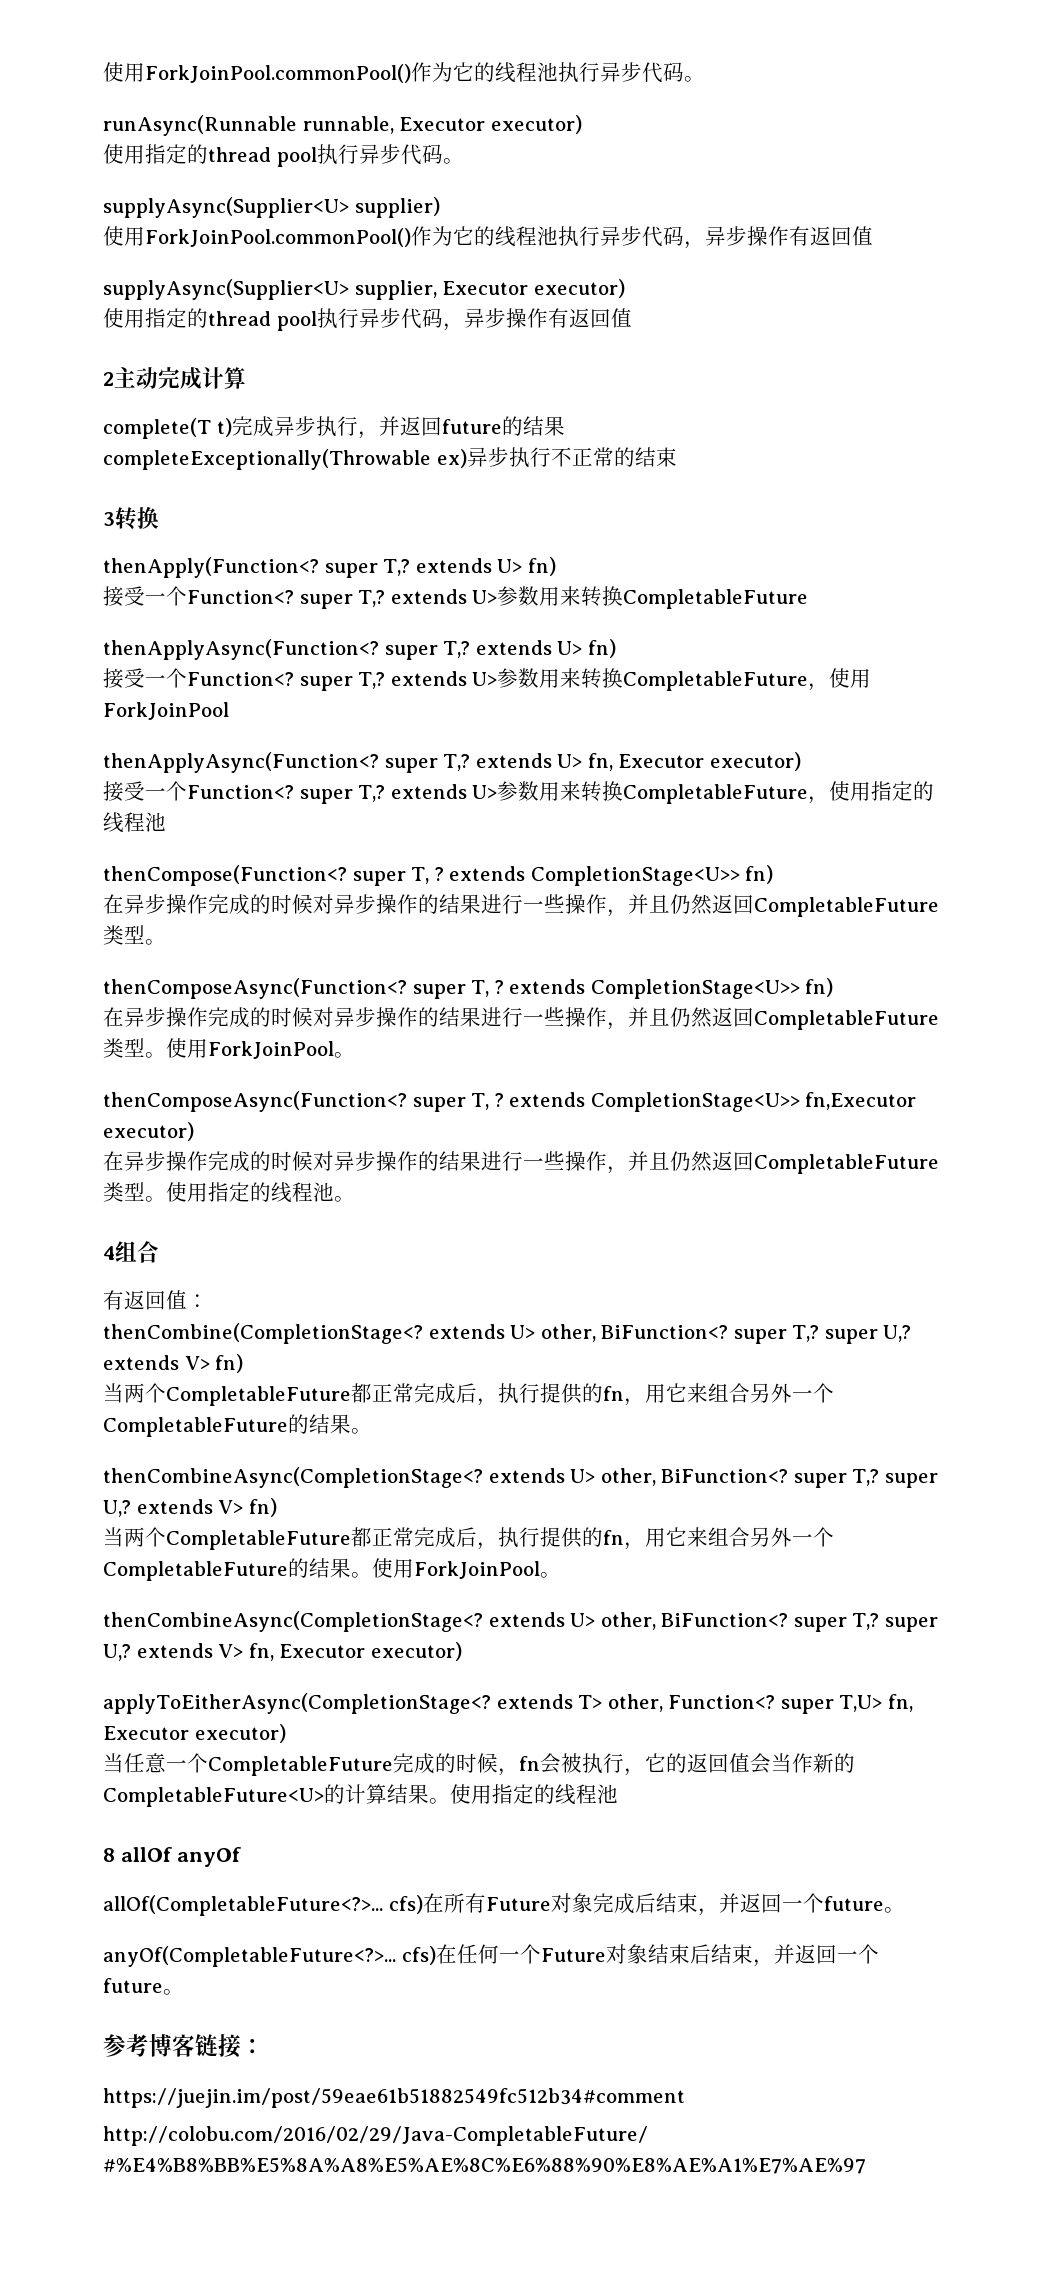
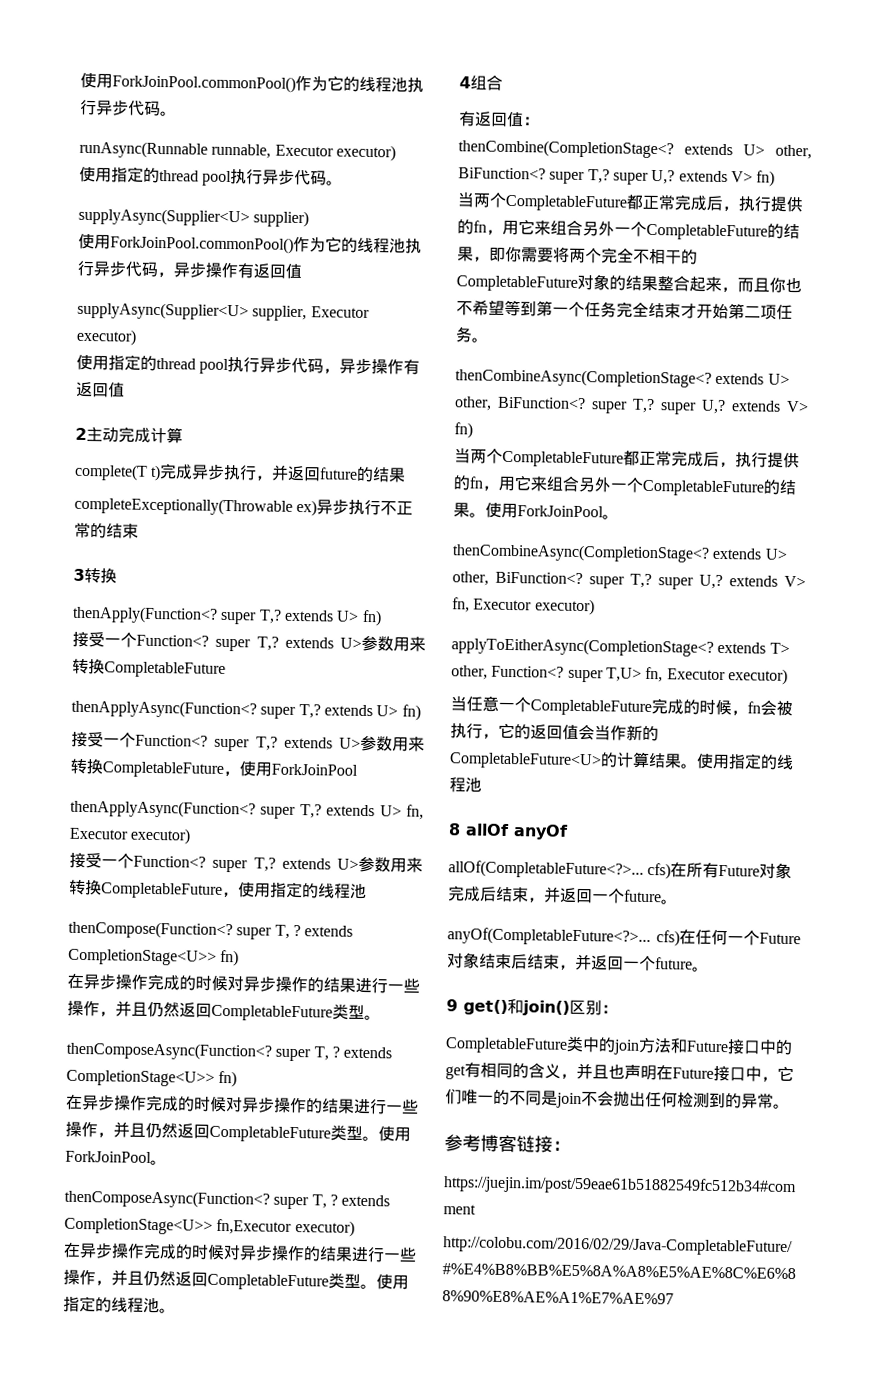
  thenCombine(CompletionStage<? extends U> other, BiFunction<? super T,? super U,? extends V> fn)
- 当两个CompletableFuture都正常完成后，执行提供的fn，用它来组合另外一个CompletableFuture的结果。
+ 当两个CompletableFuture都正常完成后，执行提供的fn，用它来组合另外一个CompletableFuture的结果，即你需要将两个完全不相干的CompletableFuture对象的结果整合起来，而且你也不希望等到第一个任务完全结束才开始第二项任务。
+ 9 get()和join()区别：
+ CompletableFuture类中的join方法和Future接口中的get有相同的含义，并且也声明在Future接口中，它们唯一的不同是join不会抛出任何检测到的异常。

